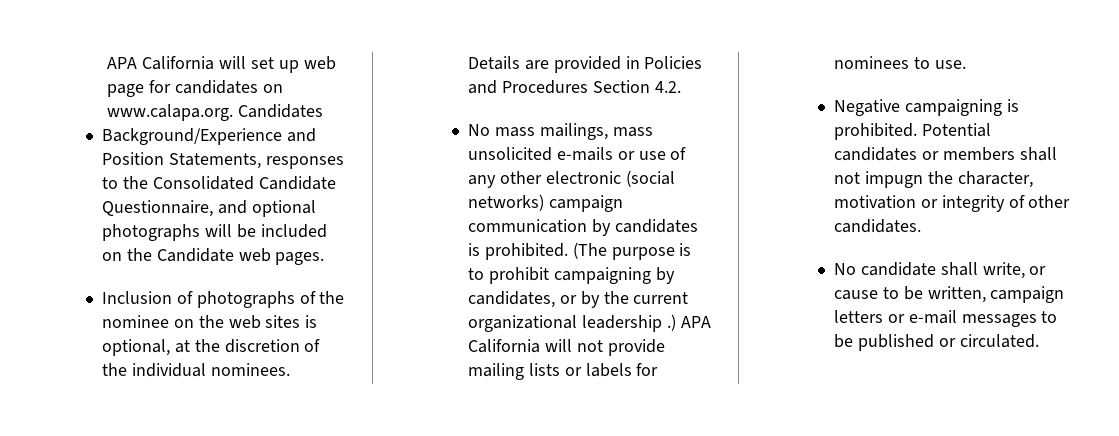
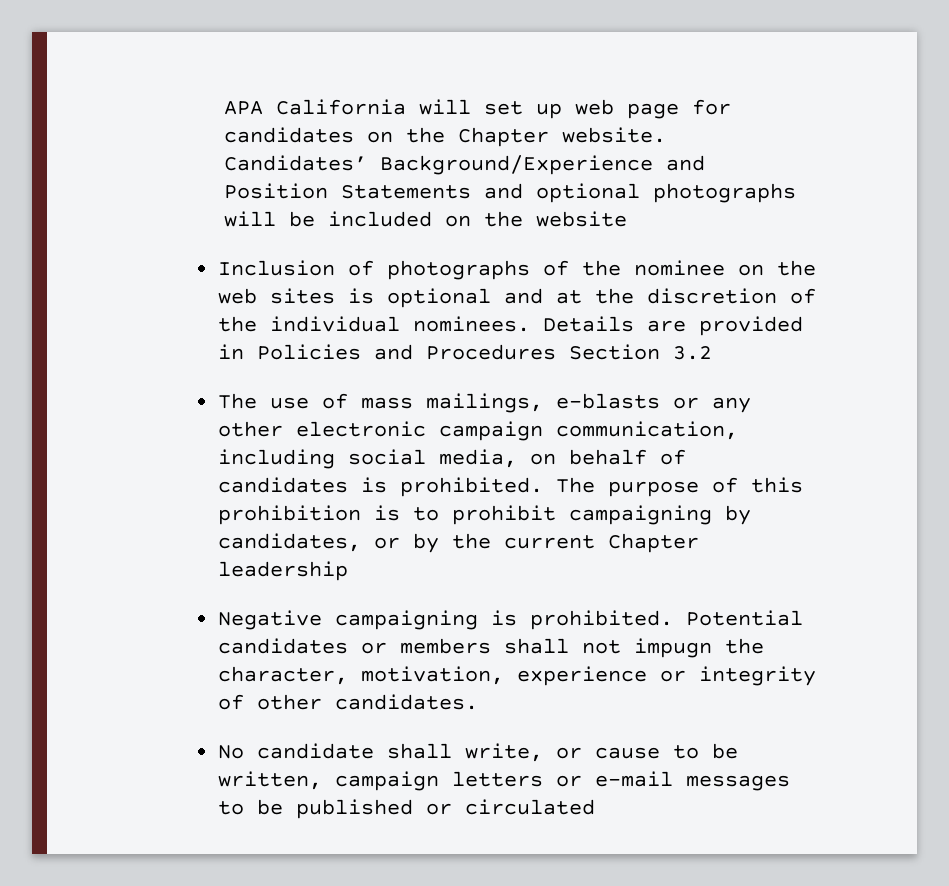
- APA California will set up web page for candidates on www.calapa.org. Candidates
- Background/Experience and Position Statements, responses to the Consolidated Candidate Questionnaire, and optional photographs will be included on the Candidate web pages.
+ APA California will set up web page for candidates on the Chapter website. Candidates’ Background/Experience and Position Statements and optional photographs will be included on the website
- Inclusion of photographs of the nominee on the web sites is optional, at the discretion of the individual nominees.
+ Inclusion of photographs of the nominee on the web sites is optional and at the discretion of the individual nominees.
- Details are provided in Policies and Procedures Section 4.2.
- No mass mailings, mass unsolicited e-mails or use of any other electronic (social networks) campaign communication by candidates is prohibited. (The purpose is to prohibit campaigning by candidates, or by the current organizational leadership .) APA California will not provide mailing lists or labels for nominees to use.
+ Details are provided in Policies and Procedures Section 3.2
+ The use of mass mailings, e-blasts or any other electronic campaign communication, including social media, on behalf of candidates is prohibited. The purpose of this prohibition is to prohibit campaigning by candidates, or by the current Chapter leadership
- Potential candidates or members shall not impugn the character, motivation or integrity of other candidates.
+ Potential candidates or members shall not impugn the character, motivation, experience or integrity of other candidates.
- No candidate shall write, or cause to be written, campaign letters or e-mail messages to be published or circulated.
+ No candidate shall write, or cause to be written, campaign letters or e-mail messages to be published or circulated

